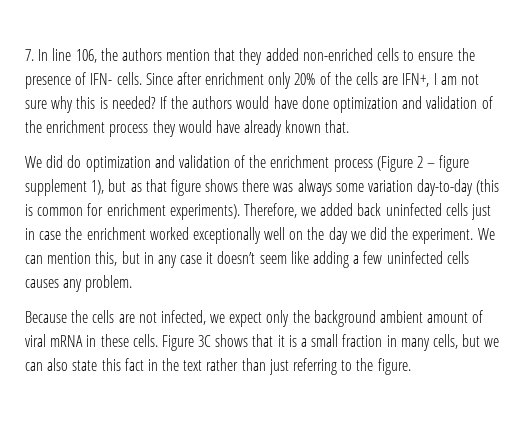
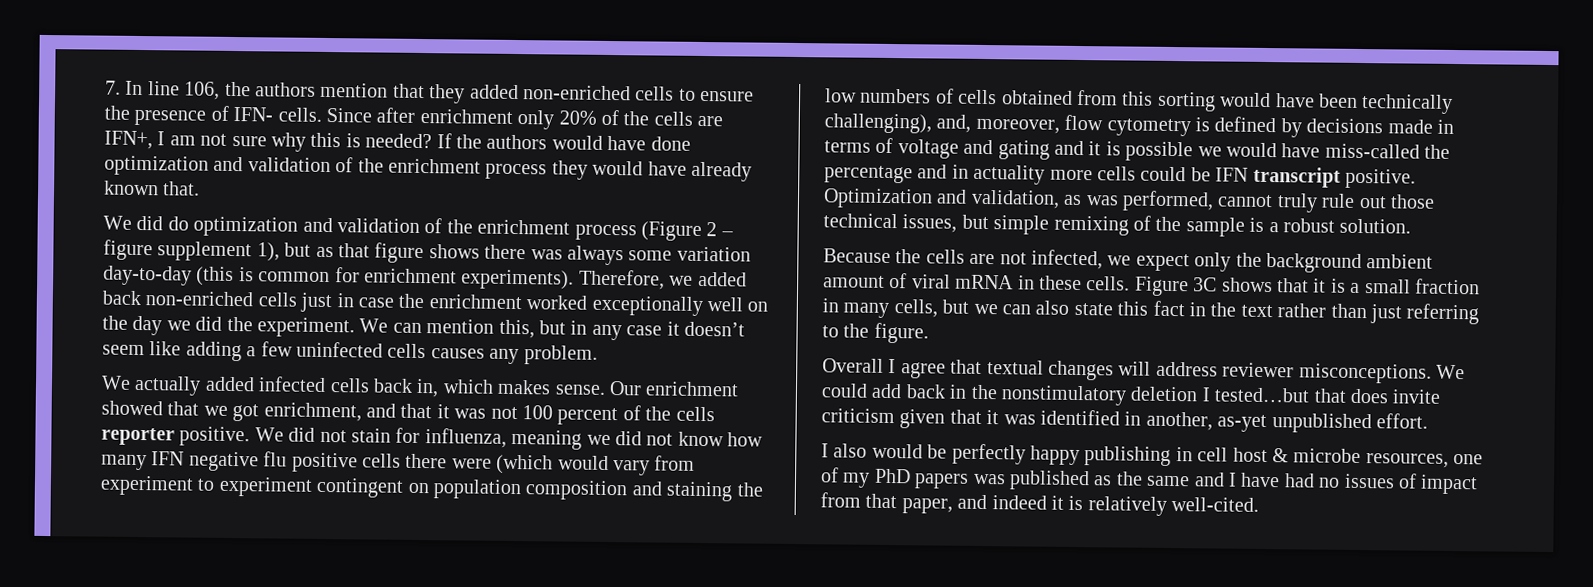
- Therefore, we added back uninfected cells just in case the enrichment worked exceptionally well on the day we did the experiment.
+ Therefore, we added back non-enriched cells just in case the enrichment worked exceptionally well on the day we did the experiment.
+ We actually added infected cells back in, which makes sense. Our enrichment showed that we got enrichment, and that it was not 100 percent of the cells reporter positive. We did not stain for influenza, meaning we did not know how many IFN negative flu positive cells there were (which would vary from experiment to experiment contingent on population composition and staining the low numbers of cells obtained from this sorting would have been technically challenging), and, moreover, flow cytometry is defined by decisions made in terms of voltage and gating and it is possible we would have miss-called the percentage and in actuality more cells could be IFN transcript positive. Optimization and validation, as was performed, cannot truly rule out those technical issues, but simple remixing of the sample is a robust solution.
+ Overall I agree that textual changes will address reviewer misconceptions. We could add back in the nonstimulatory deletion I tested…but that does invite criticism given that it was identified in another, as-yet unpublished effort.
+ I also would be perfectly happy publishing in cell host & microbe resources, one of my PhD papers was published as the same and I have had no issues of impact from that paper, and indeed it is relatively well-cited.

